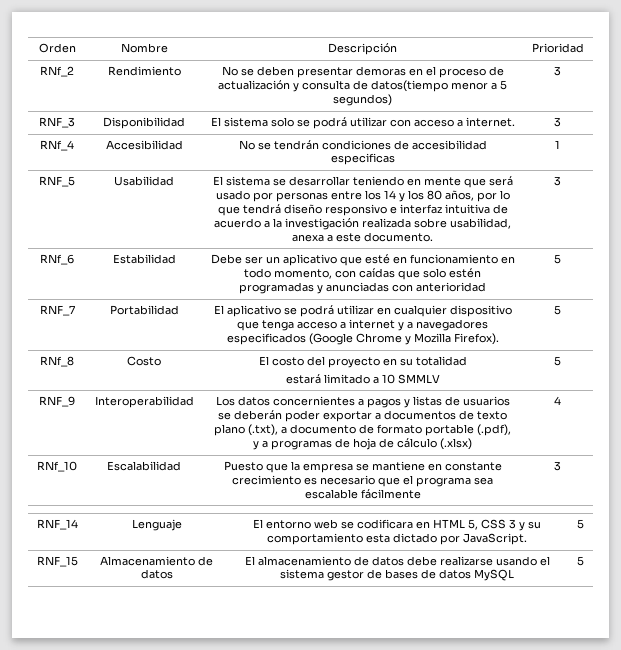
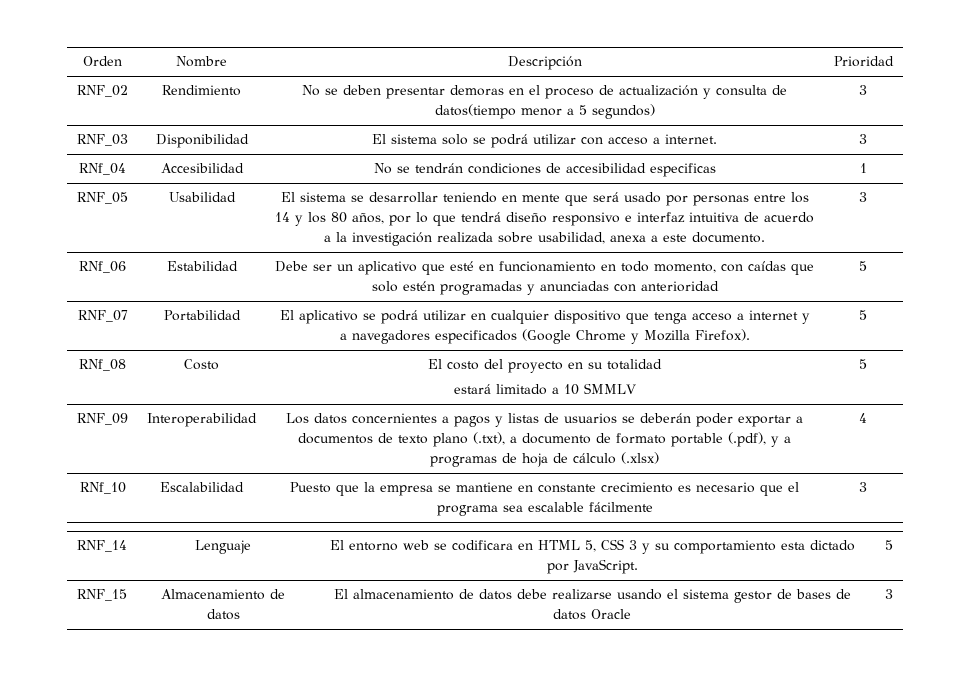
- RNf_2 | Rendimiento | No se deben presentar demoras en el proceso de actualización y consulta de datos(tiempo menor a 5 segundos) | 3
+ RNF_02 | Rendimiento | No se deben presentar demoras en el proceso de actualización y consulta de datos(tiempo menor a 5 segundos) | 3
- RNF_3 | Disponibilidad | El sistema solo se podrá utilizar con acceso a internet. | 3
+ RNF_03 | Disponibilidad | El sistema solo se podrá utilizar con acceso a internet. | 3
- RNf_4 | Accesibilidad | No se tendrán condiciones de accesibilidad especificas | 1
+ RNf_04 | Accesibilidad | No se tendrán condiciones de accesibilidad especificas | 1
- RNF_5
+ RNF_05
- RNf_6 | Estabilidad | Debe ser un aplicativo que esté en funcionamiento en todo momento, con caídas que solo estén programadas y anunciadas con anterioridad | 5
+ RNf_06 | Estabilidad | Debe ser un aplicativo que esté en funcionamiento en todo momento, con caídas que solo estén programadas y anunciadas con anterioridad | 5
- RNF_7 | Portabilidad | El aplicativo se podrá utilizar en cualquier dispositivo que tenga acceso a internet y a navegadores especificados (Google Chrome y Mozilla Firefox). | 5
+ RNF_07 | Portabilidad | El aplicativo se podrá utilizar en cualquier dispositivo que tenga acceso a internet y a navegadores especificados (Google Chrome y Mozilla Firefox). | 5
- RNf_8 | Costo | El costo del proyecto en su totalidad
+ RNf_08 | Costo | El costo del proyecto en su totalidad
- RNF_9 | Interoperabilidad | Los datos concernientes a pagos y listas de usuarios se deberán poder exportar a documentos de texto plano (.txt), a documento de formato portable (.pdf), y a programas de hoja de cálculo (.xlsx) | 4
+ RNF_09 | Interoperabilidad | Los datos concernientes a pagos y listas de usuarios se deberán poder exportar a documentos de texto plano (.txt), a documento de formato portable (.pdf), y a programas de hoja de cálculo (.xlsx) | 4
- RNF_15 | Almacenamiento de datos | El almacenamiento de datos debe realizarse usando el sistema gestor de bases de datos MySQL | 5
+ RNF_15 | Almacenamiento de datos | El almacenamiento de datos debe realizarse usando el sistema gestor de bases de datos Oracle | 3

